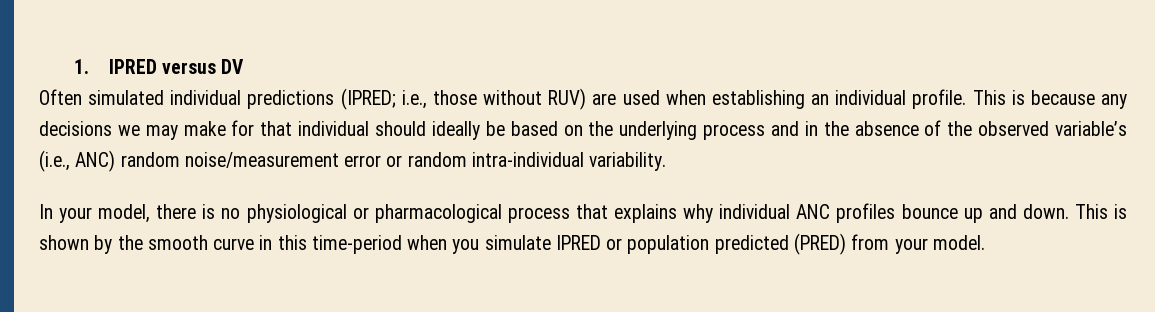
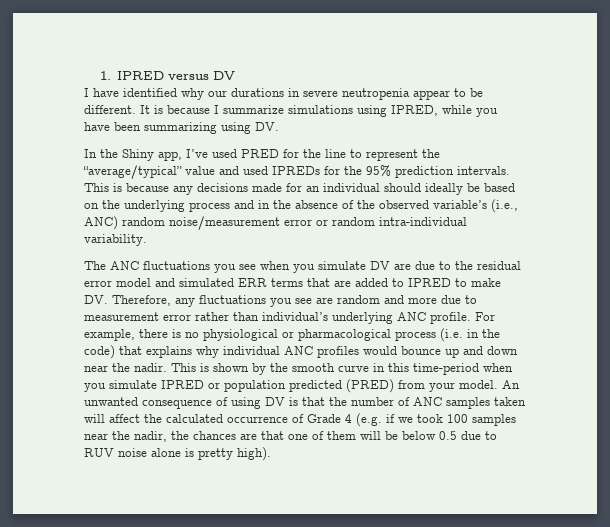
- Often simulated individual predictions (IPRED; i.e., those without RUV) are used when establishing an individual profile.
+ I have identified why our durations in severe neutropenia appear to be different. It is because I summarize simulations using IPRED, while you have been summarizing using DV.
+ In the Shiny app, I’ve used PRED for the line to represent the “average/typical” value and used IPREDs for the 95% prediction intervals.
- This is because any decisions we may make for that individual should ideally be based on the underlying process and in the absence of the observed variable’s (i.e., ANC) random noise/measurement error or random intra-individual variability.
+ This is because any decisions made for an individual should ideally be based on the underlying process and in the absence of the observed variable’s (i.e., ANC) random noise/measurement error or random intra-individual variability.
- In your model, there is no physiological or pharmacological process that explains why individual ANC profiles bounce up and down.
+ The ANC fluctuations you see when you simulate DV are due to the residual error model and simulated ERR terms that are added to IPRED to make DV. Therefore, any fluctuations you see are random and more due to measurement error rather than individual’s underlying ANC profile. For example, there is no physiological or pharmacological process (i.e. in the code) that explains why individual ANC profiles would bounce up and down near the nadir.
+ An unwanted consequence of using DV is that the number of ANC samples taken will affect the calculated occurrence of Grade 4 (e.g. if we took 100 samples near the nadir, the chances are that one of them will be below 0.5 due to RUV noise alone is pretty high).

